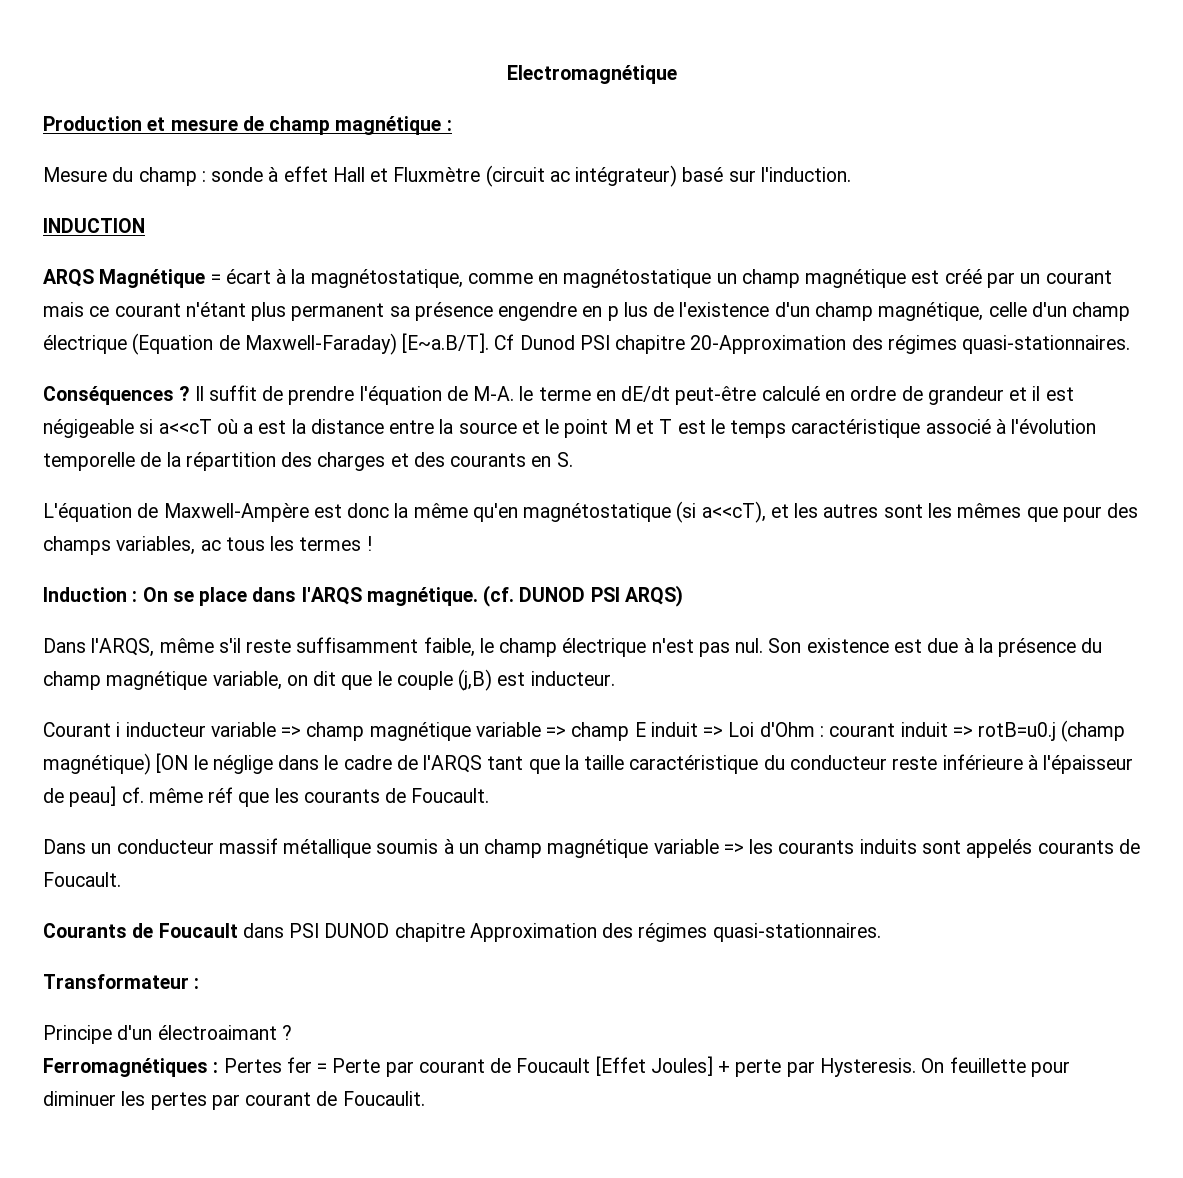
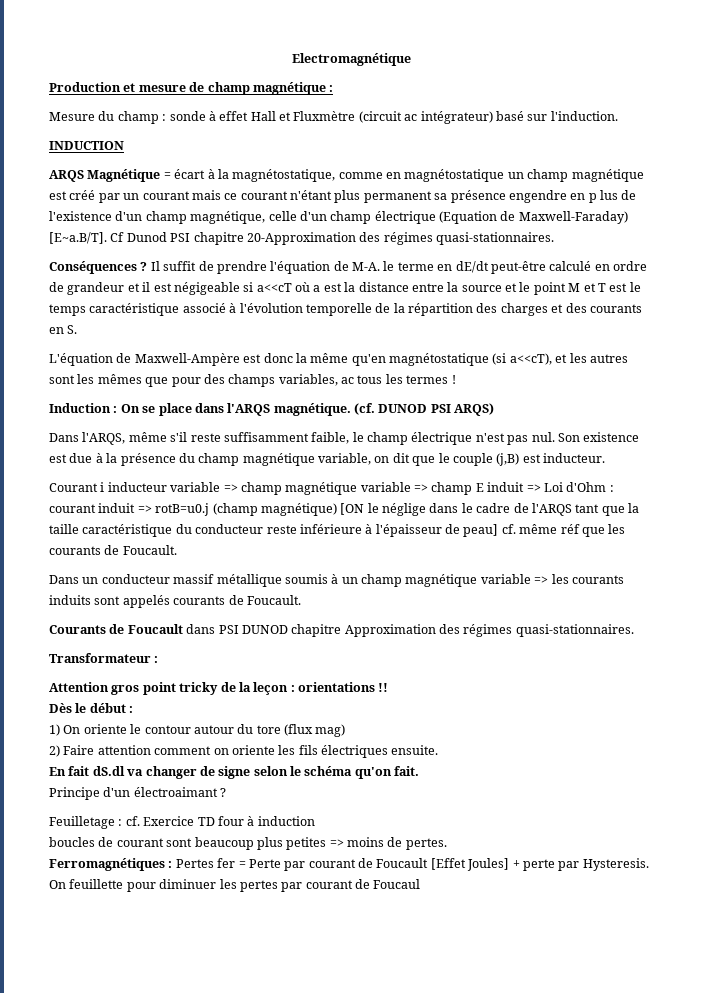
+ Attention gros point tricky de la leçon : orientations !!
+ Dès le début :
+ 1) On oriente le contour autour du tore (flux mag)
+ 2) Faire attention comment on oriente les fils électriques ensuite.
+ En fait dS.dl va changer de signe selon le schéma qu'on fait.
  Principe d'un électroaimant ?
+ Feuilletage : cf. Exercice TD four à induction
+ boucles de courant sont beaucoup plus petites => moins de pertes.
- On feuillette pour diminuer les pertes par courant de Foucaulit.
+ On feuillette pour diminuer les pertes par courant de Foucaul

